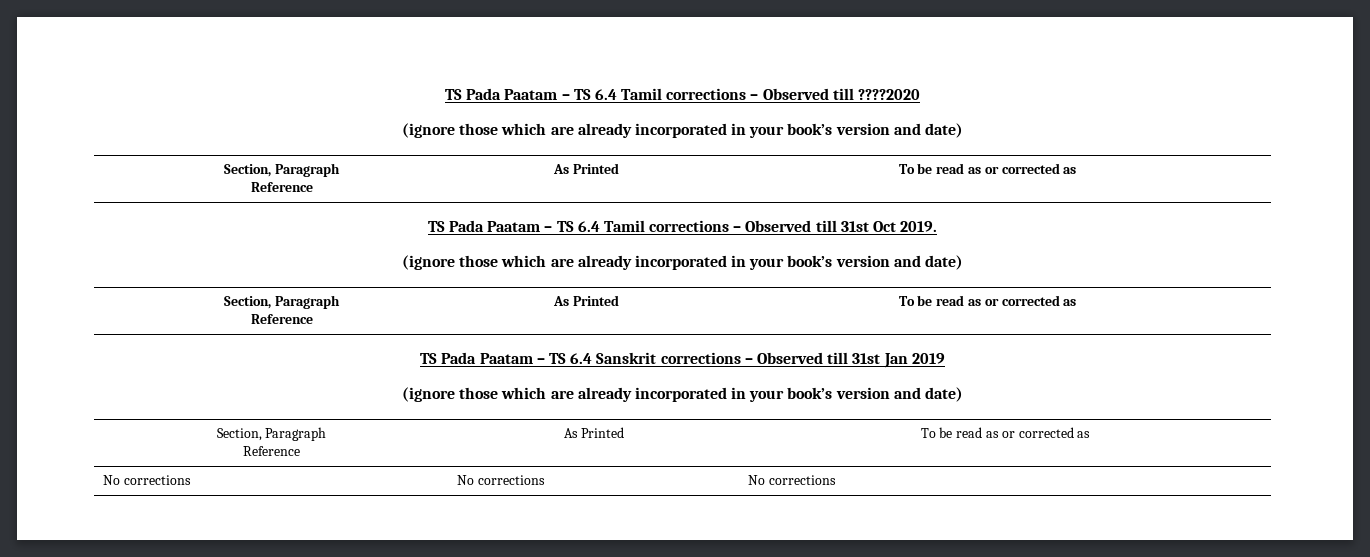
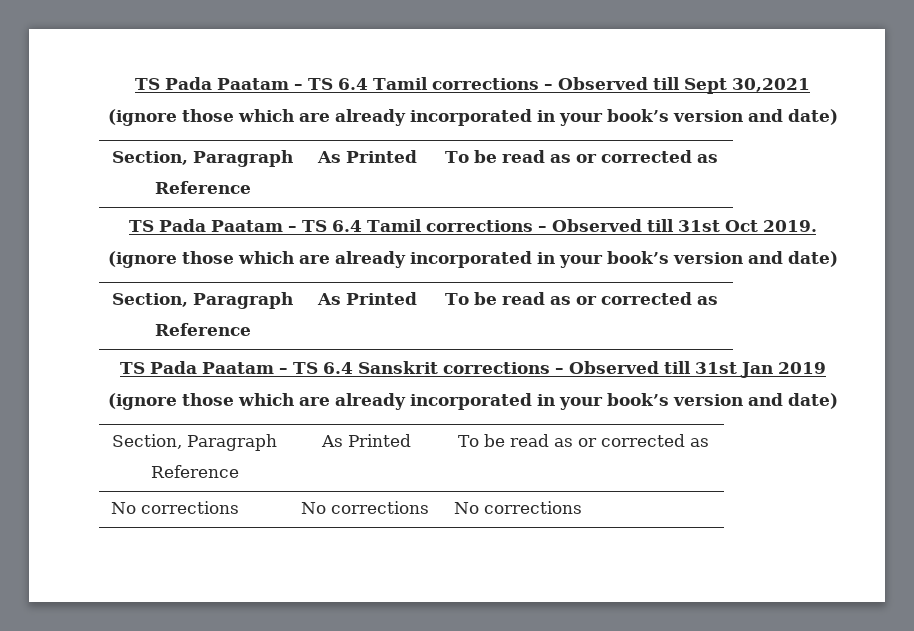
- TS Pada Paatam – TS 6.4 Tamil corrections – Observed till ????2020
+ TS Pada Paatam – TS 6.4 Tamil corrections – Observed till Sept 30,2021

